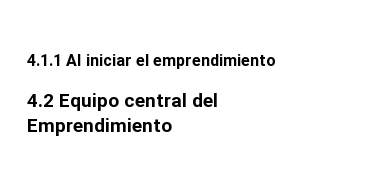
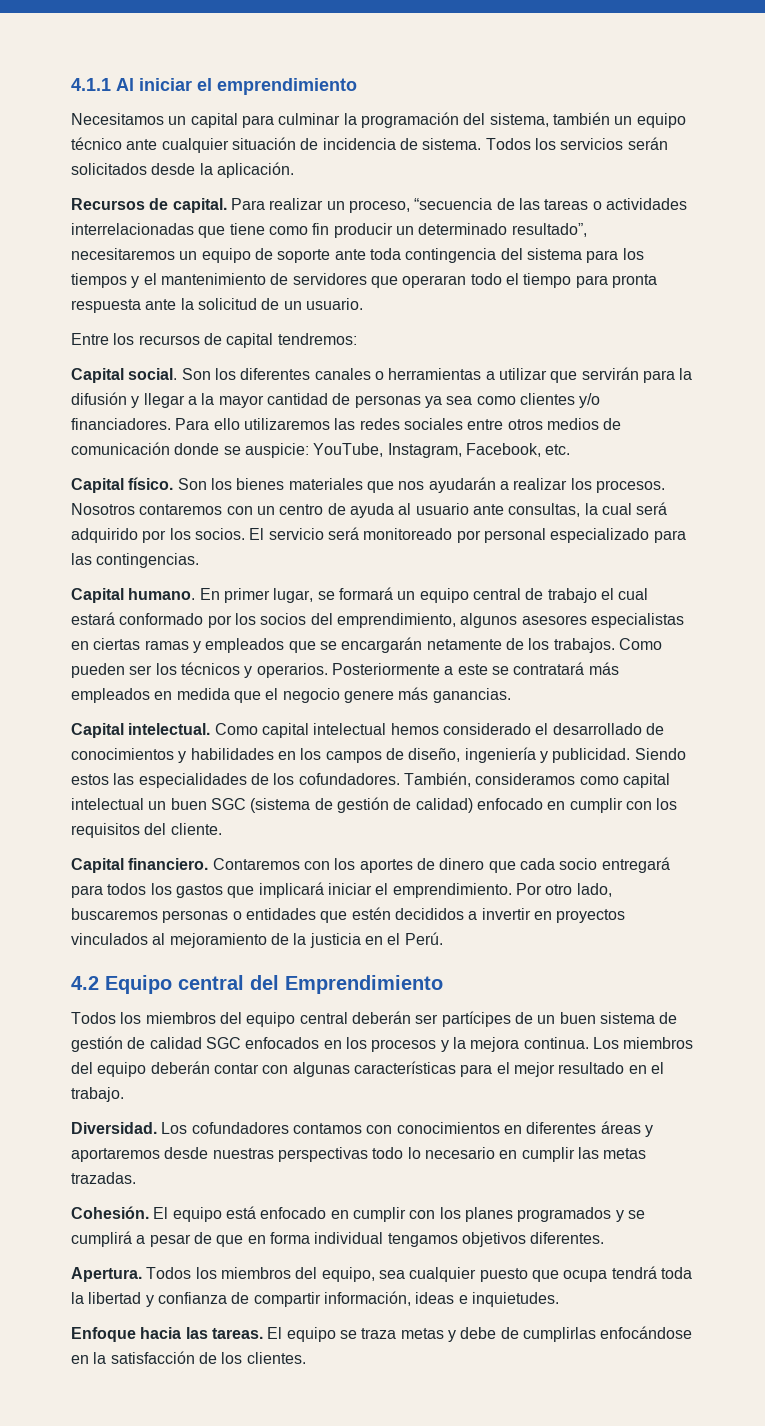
+ Necesitamos un capital para culminar la programación del sistema, también un equipo técnico ante cualquier situación de incidencia de sistema. Todos los servicios serán solicitados desde la aplicación.
+ Recursos de capital. Para realizar un proceso, “secuencia de las tareas o actividades interrelacionadas que tiene como fin producir un determinado resultado”, necesitaremos un equipo de soporte ante toda contingencia del sistema para los tiempos y el mantenimiento de servidores que operaran todo el tiempo para pronta respuesta ante la solicitud de un usuario.
+ Entre los recursos de capital tendremos:
+ Capital social. Son los diferentes canales o herramientas a utilizar que servirán para la difusión y llegar a la mayor cantidad de personas ya sea como clientes y/o financiadores. Para ello utilizaremos las redes sociales entre otros medios de comunicación donde se auspicie: YouTube, Instagram, Facebook, etc.
+ Capital físico. Son los bienes materiales que nos ayudarán a realizar los procesos. Nosotros contaremos con un centro de ayuda al usuario ante consultas, la cual será adquirido por los socios. El servicio será monitoreado por personal especializado para las contingencias.
+ Capital humano. En primer lugar, se formará un equipo central de trabajo el cual estará conformado por los socios del emprendimiento, algunos asesores especialistas en ciertas ramas y empleados que se encargarán netamente de los trabajos. Como pueden ser los técnicos y operarios. Posteriormente a este se contratará más empleados en medida que el negocio genere más ganancias.
+ Capital intelectual. Como capital intelectual hemos considerado el desarrollado de conocimientos y habilidades en los campos de diseño, ingeniería y publicidad. Siendo estos las especialidades de los cofundadores. También, consideramos como capital intelectual un buen SGC (sistema de gestión de calidad) enfocado en cumplir con los requisitos del cliente.
+ Capital financiero. Contaremos con los aportes de dinero que cada socio entregará para todos los gastos que implicará iniciar el emprendimiento. Por otro lado, buscaremos personas o entidades que estén decididos a invertir en proyectos vinculados al mejoramiento de la justicia en el Perú.
+ Todos los miembros del equipo central deberán ser partícipes de un buen sistema de gestión de calidad SGC enfocados en los procesos y la mejora continua. Los miembros del equipo deberán contar con algunas características para el mejor resultado en el trabajo.
+ Diversidad. Los cofundadores contamos con conocimientos en diferentes áreas y aportaremos desde nuestras perspectivas todo lo necesario en cumplir las metas trazadas.
+ Cohesión. El equipo está enfocado en cumplir con los planes programados y se cumplirá a pesar de que en forma individual tengamos objetivos diferentes.
+ Apertura. Todos los miembros del equipo, sea cualquier puesto que ocupa tendrá toda la libertad y confianza de compartir información, ideas e inquietudes.
+ Enfoque hacia las tareas. El equipo se traza metas y debe de cumplirlas enfocándose en la satisfacción de los clientes.

